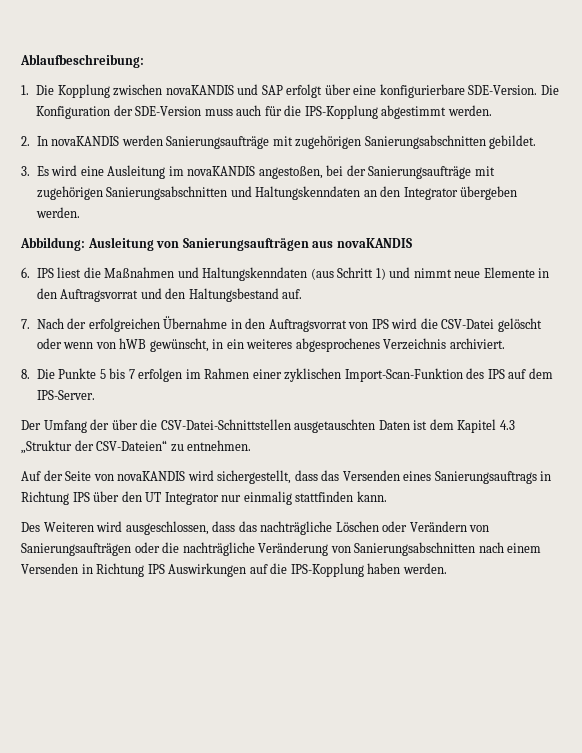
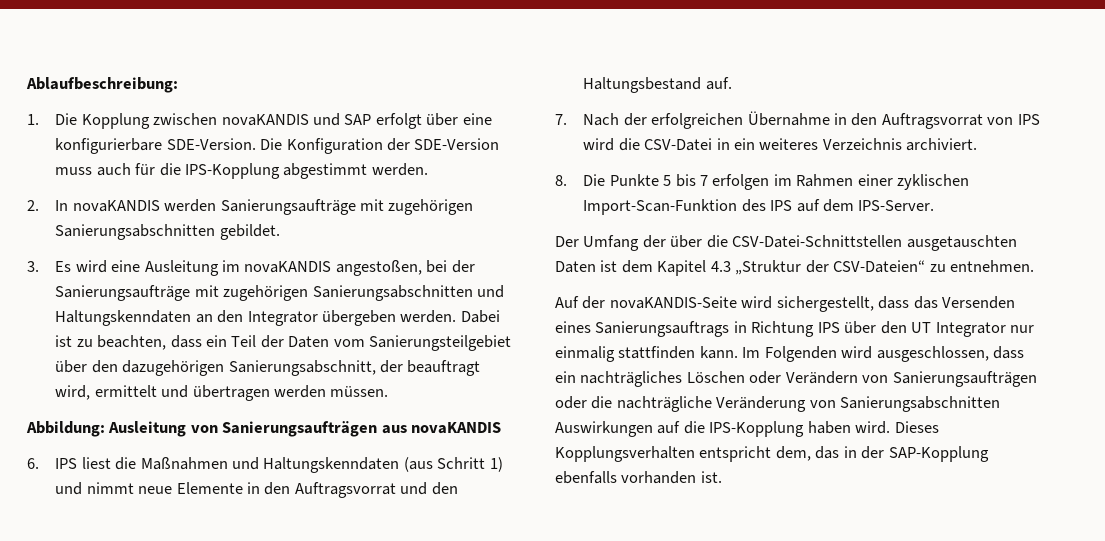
+ Dabei ist zu beachten, dass ein Teil der Daten vom Sanierungsteilgebiet über den dazugehörigen Sanierungsabschnitt, der beauftragt wird, ermittelt und übertragen werden müssen.
- 7. Nach der erfolgreichen Übernahme in den Auftragsvorrat von IPS wird die CSV-Datei gelöscht oder wenn von hWB gewünscht, in ein weiteres abgesprochenes Verzeichnis archiviert.
+ 7. Nach der erfolgreichen Übernahme in den Auftragsvorrat von IPS wird die CSV-Datei in ein weiteres Verzeichnis archiviert.
- Auf der Seite von novaKANDIS wird sichergestellt, dass das Versenden eines Sanierungsauftrags in Richtung IPS über den UT Integrator nur einmalig stattfinden kann.
- Des Weiteren wird ausgeschlossen, dass das nachträgliche Löschen oder Verändern von Sanierungsaufträgen oder die nachträgliche Veränderung von Sanierungsabschnitten nach einem Versenden in Richtung IPS Auswirkungen auf die IPS-Kopplung haben werden.
+ Auf der novaKANDIS-Seite wird sichergestellt, dass das Versenden eines Sanierungsauftrags in Richtung IPS über den UT Integrator nur einmalig stattfinden kann. Im Folgenden wird ausgeschlossen, dass ein nachträgliches Löschen oder Verändern von Sanierungsaufträgen oder die nachträgliche Veränderung von Sanierungsabschnitten Auswirkungen auf die IPS-Kopplung haben wird. Dieses Kopplungsverhalten entspricht dem, das in der SAP-Kopplung ebenfalls vorhanden ist.

